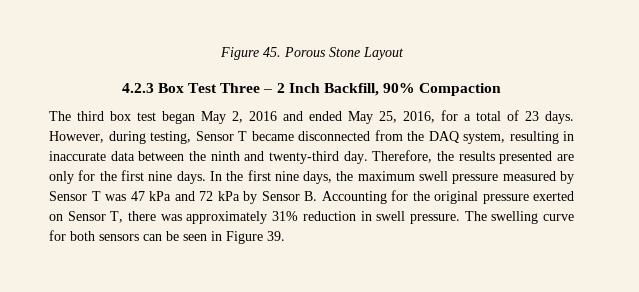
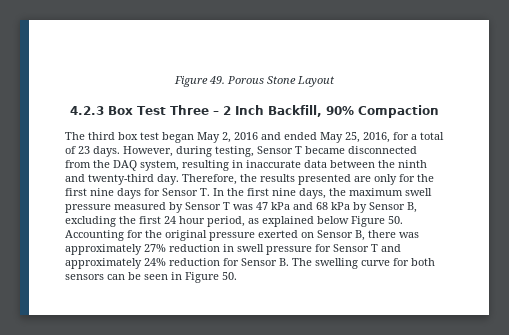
- Figure 45. Porous Stone Layout
+ Figure 49. Porous Stone Layout
- Therefore, the results presented are only for the first nine days. In the first nine days, the maximum swell pressure measured by Sensor T was 47 kPa and 72 kPa by Sensor B. Accounting for the original pressure exerted on Sensor T, there was approximately 31% reduction in swell pressure. The swelling curve for both sensors can be seen in Figure 39.
+ Therefore, the results presented are only for the first nine days for Sensor T. In the first nine days, the maximum swell pressure measured by Sensor T was 47 kPa and 68 kPa by Sensor B, excluding the first 24 hour period, as explained below Figure 50. Accounting for the original pressure exerted on Sensor B, there was approximately 27% reduction in swell pressure for Sensor T and approximately 24% reduction for Sensor B. The swelling curve for both sensors can be seen in Figure 50.

